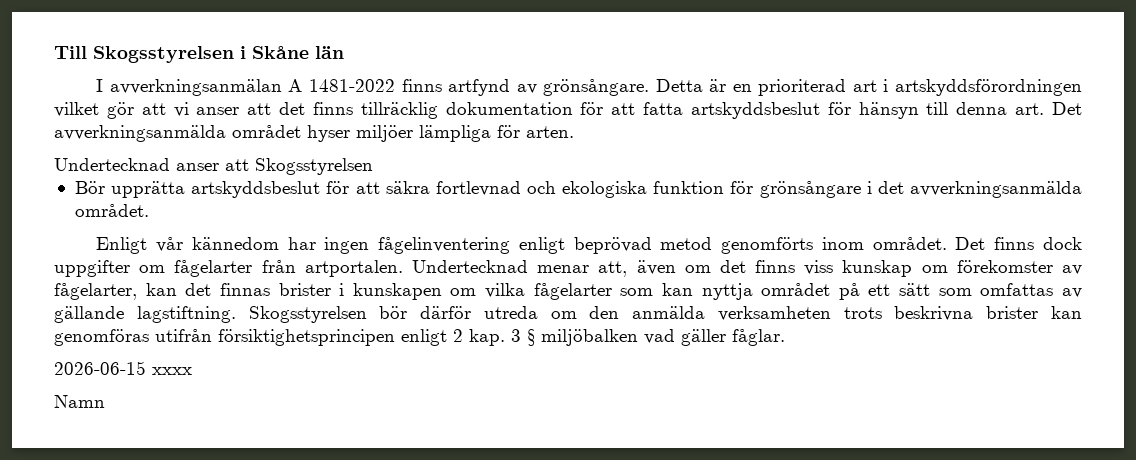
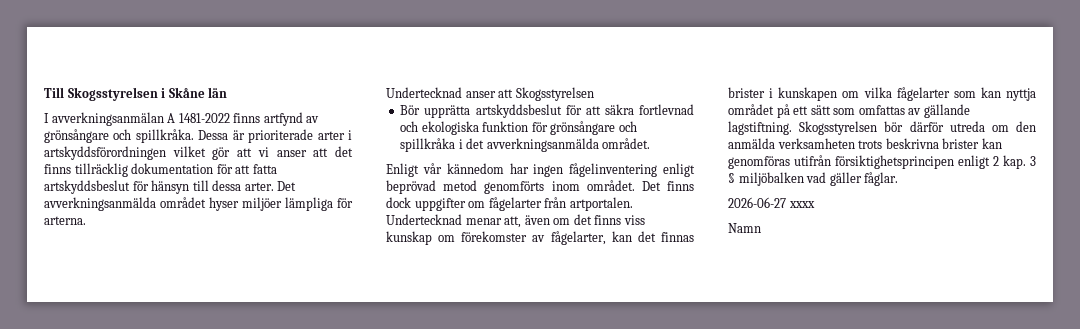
- I avverkningsanmälan A 1481-2022 finns artfynd av grönsångare. Detta är en prioriterad art i artskyddsförordningen vilket gör att vi anser att det finns tillräcklig dokumentation för att fatta artskyddsbeslut för hänsyn till denna art. Det avverkningsanmälda området hyser miljöer lämpliga för arten.
+ I avverkningsanmälan A 1481-2022 finns artfynd av grönsångare och spillkråka. Dessa är prioriterade arter i artskyddsförordningen vilket gör att vi anser att det finns tillräcklig dokumentation för att fatta artskyddsbeslut för hänsyn till dessa arter. Det avverkningsanmälda området hyser miljöer lämpliga för arterna.
- Bör upprätta artskyddsbeslut för att säkra fortlevnad och ekologiska funktion för grönsångare i det avverkningsanmälda området.
+ Bör upprätta artskyddsbeslut för att säkra fortlevnad och ekologiska funktion för grönsångare och spillkråka i det avverkningsanmälda området.
- 2026-06-15 xxxx
+ 2026-06-27 xxxx

